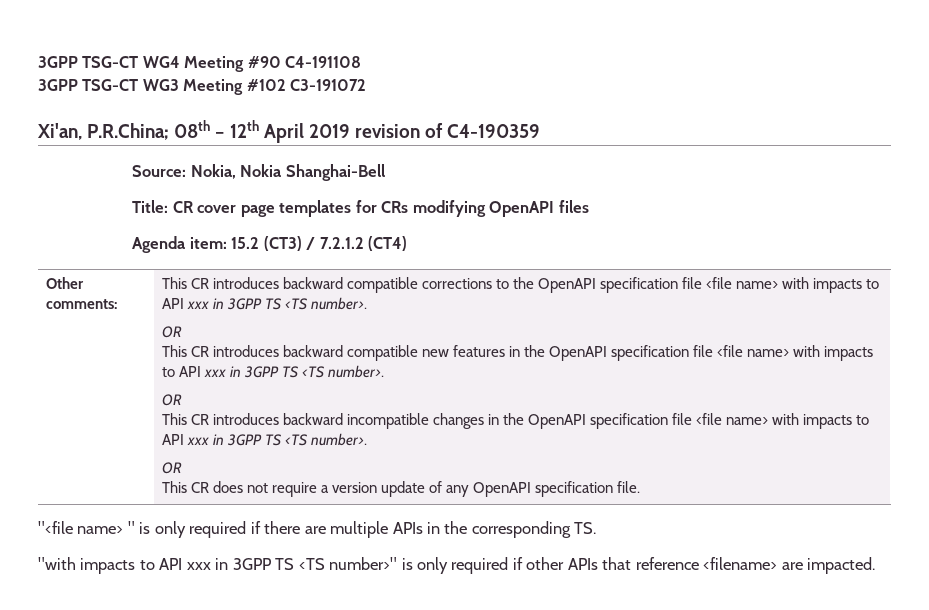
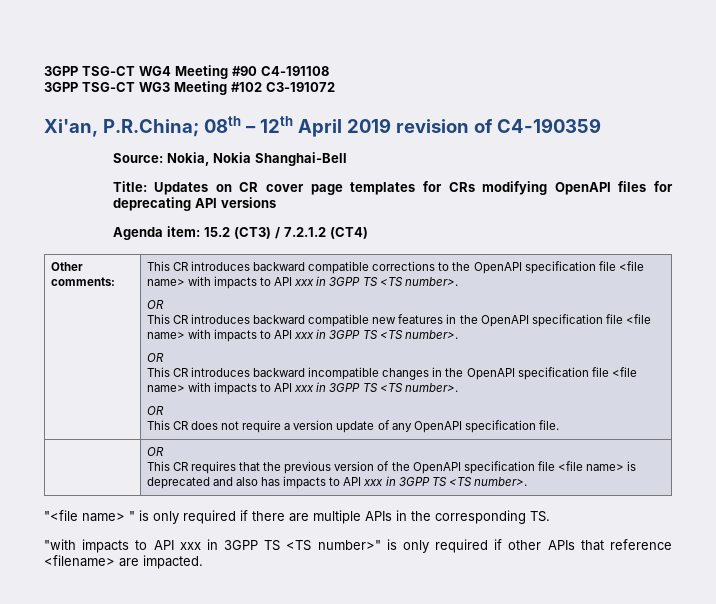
- Title: CR cover page templates for CRs modifying OpenAPI files
+ Title: Updates on CR cover page templates for CRs modifying OpenAPI files for deprecating API versions
+ | OR
+ This CR requires that the previous version of the OpenAPI specification file <file name> is deprecated and also has impacts to API xxx in 3GPP TS <TS number>.

